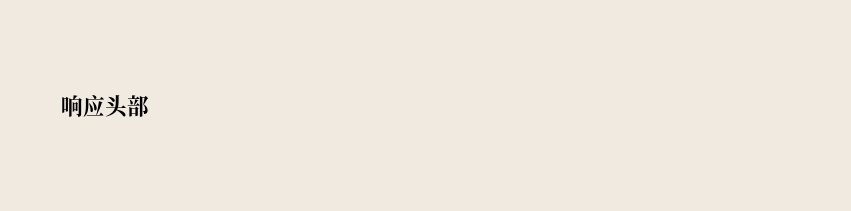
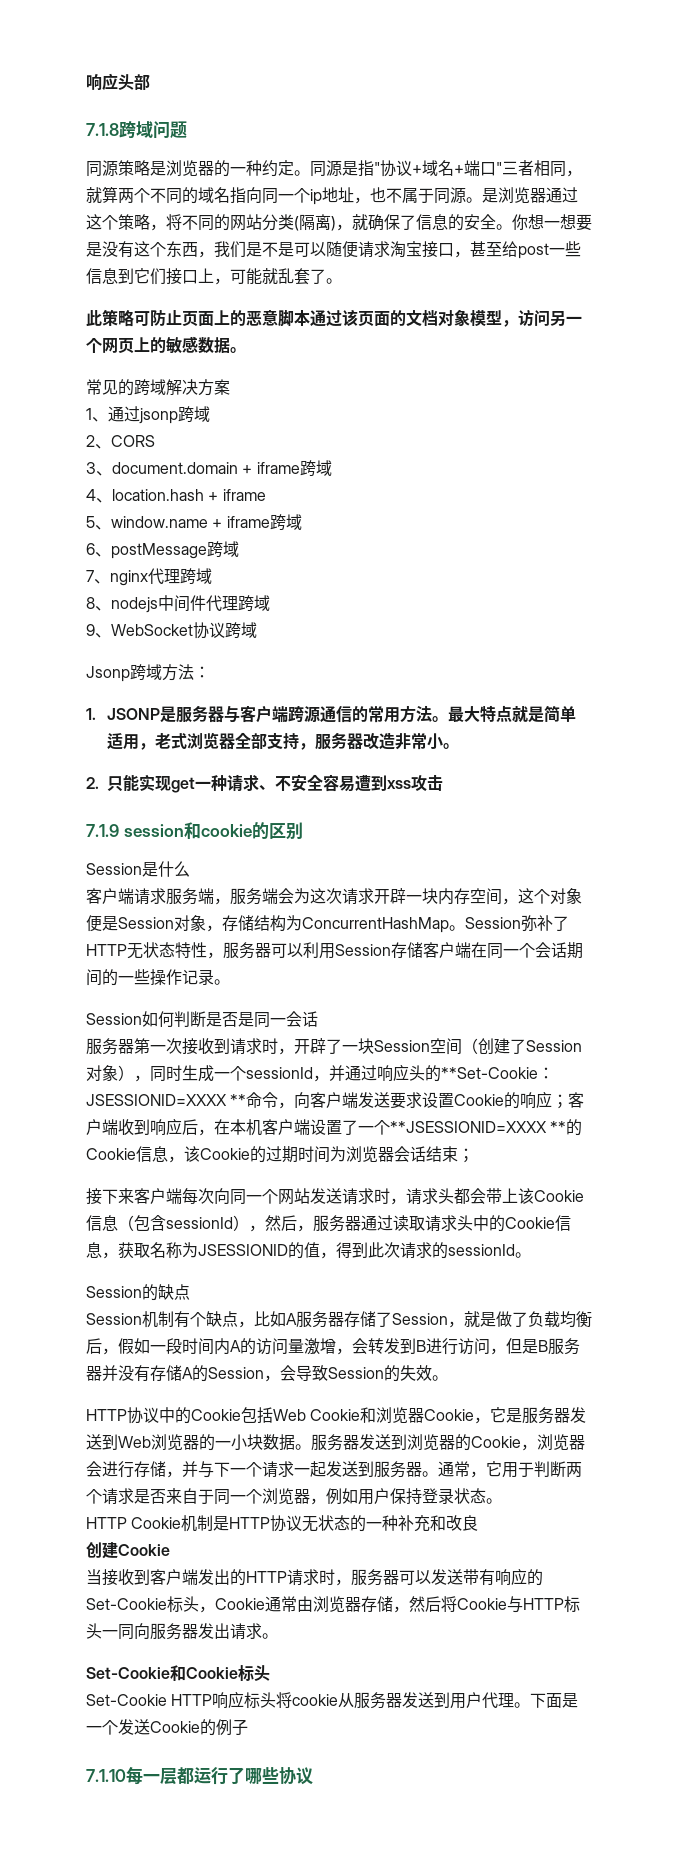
+ 7.1.8跨域问题
+ 同源策略是浏览器的一种约定。同源是指"协议+域名+端口"三者相同，就算两个不同的域名指向同一个ip地址，也不属于同源。是浏览器通过这个策略，将不同的网站分类(隔离)，就确保了信息的安全。你想一想要是没有这个东西，我们是不是可以随便请求淘宝接口，甚至给post一些信息到它们接口上，可能就乱套了。
+ 此策略可防止页面上的恶意脚本通过该页面的文档对象模型，访问另一个网页上的敏感数据。
+ 常见的跨域解决方案
+ 1、通过jsonp跨域
+ 2、CORS
+ 3、document.domain + iframe跨域
+ 4、location.hash + iframe
+ 5、window.name + iframe跨域
+ 6、postMessage跨域
+ 7、nginx代理跨域
+ 8、nodejs中间件代理跨域
+ 9、WebSocket协议跨域
+ Jsonp跨域方法：
+ 1. JSONP是服务器与客户端跨源通信的常用方法。最大特点就是简单适用，老式浏览器全部支持，服务器改造非常小。
+ 2.只能实现get一种请求、不安全容易遭到xss攻击
+ 7.1.9 session和cookie的区别
+ Session是什么
+ 客户端请求服务端，服务端会为这次请求开辟一块内存空间，这个对象便是Session对象，存储结构为ConcurrentHashMap。Session弥补了HTTP无状态特性，服务器可以利用Session存储客户端在同一个会话期间的一些操作记录。
+ Session如何判断是否是同一会话
+ 服务器第一次接收到请求时，开辟了一块Session空间（创建了Session对象），同时生成一个sessionId，并通过响应头的**Set-Cookie：JSESSIONID=XXXX **命令，向客户端发送要求设置Cookie的响应；客户端收到响应后，在本机客户端设置了一个**JSESSIONID=XXXX **的Cookie信息，该Cookie的过期时间为浏览器会话结束；
+ 接下来客户端每次向同一个网站发送请求时，请求头都会带上该Cookie信息（包含sessionId），然后，服务器通过读取请求头中的Cookie信息，获取名称为JSESSIONID的值，得到此次请求的sessionId。
+ Session的缺点
+ Session机制有个缺点，比如A服务器存储了Session，就是做了负载均衡后，假如一段时间内A的访问量激增，会转发到B进行访问，但是B服务器并没有存储A的Session，会导致Session的失效。
+ HTTP协议中的Cookie包括Web Cookie和浏览器Cookie，它是服务器发送到Web浏览器的一小块数据。服务器发送到浏览器的Cookie，浏览器会进行存储，并与下一个请求一起发送到服务器。通常，它用于判断两个请求是否来自于同一个浏览器，例如用户保持登录状态。
+ HTTP Cookie机制是HTTP协议无状态的一种补充和改良
+ 创建Cookie
+ 当接收到客户端发出的HTTP请求时，服务器可以发送带有响应的Set-Cookie标头，Cookie通常由浏览器存储，然后将Cookie与HTTP标头一同向服务器发出请求。
+ Set-Cookie和Cookie标头
+ Set-Cookie HTTP响应标头将cookie从服务器发送到用户代理。下面是一个发送Cookie的例子
+ 7.1.10每一层都运行了哪些协议

